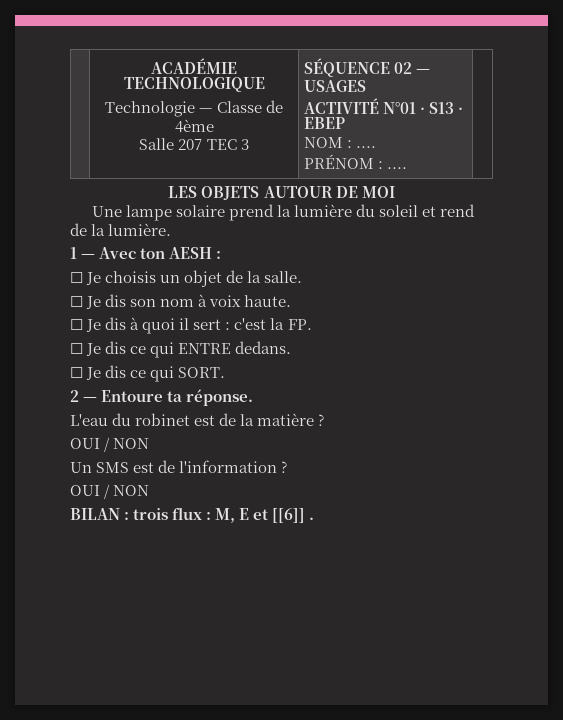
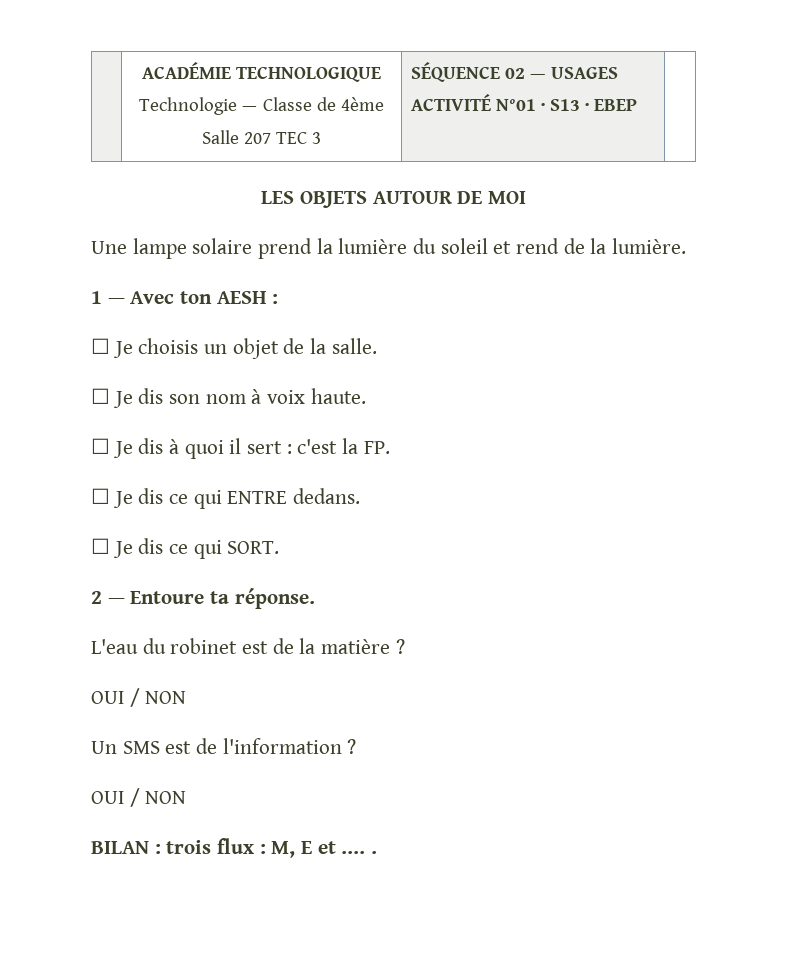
  | ACADÉMIE TECHNOLOGIQUE
  Technologie — Classe de 4ème
  Salle 207 TEC 3 | SÉQUENCE 02 — USAGES
- ACTIVITÉ N°01 · S13 · EBEP
- NOM : ....
- PRÉNOM : .... |
+ ACTIVITÉ N°01 · S13 · EBEP |
- BILAN : trois flux : M, E et [[6]] .
+ BILAN : trois flux : M, E et .... .

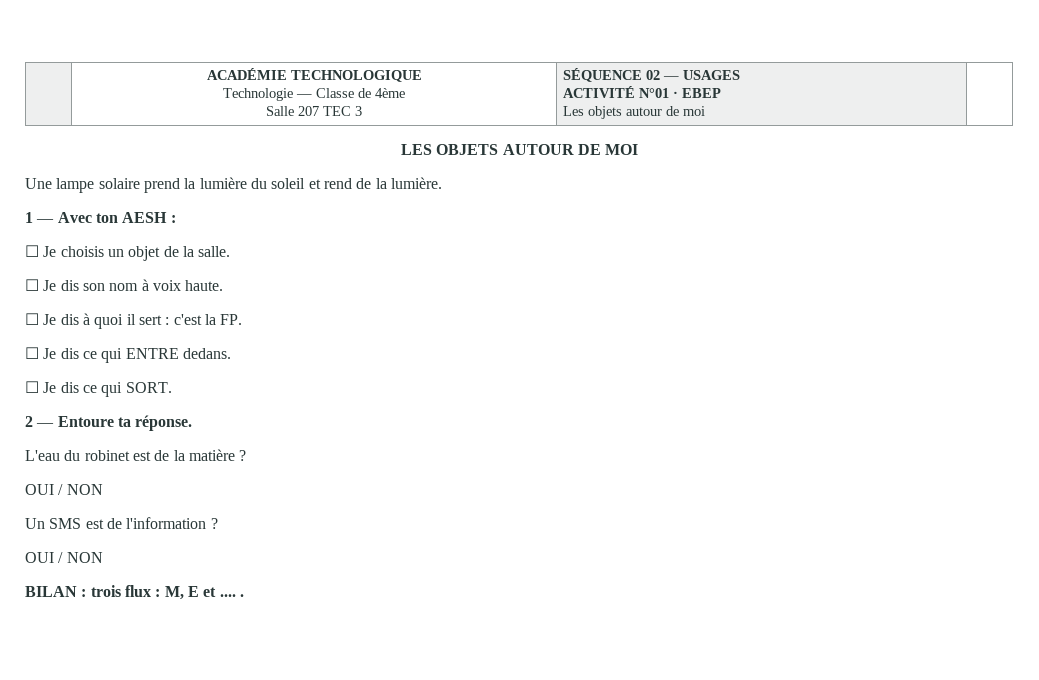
  | ACADÉMIE TECHNOLOGIQUE
  Technologie — Classe de 4ème
  Salle 207 TEC 3 | SÉQUENCE 02 — USAGES
- ACTIVITÉ N°01 · S13 · EBEP |
+ ACTIVITÉ N°01 · EBEP
+ Les objets autour de moi |

